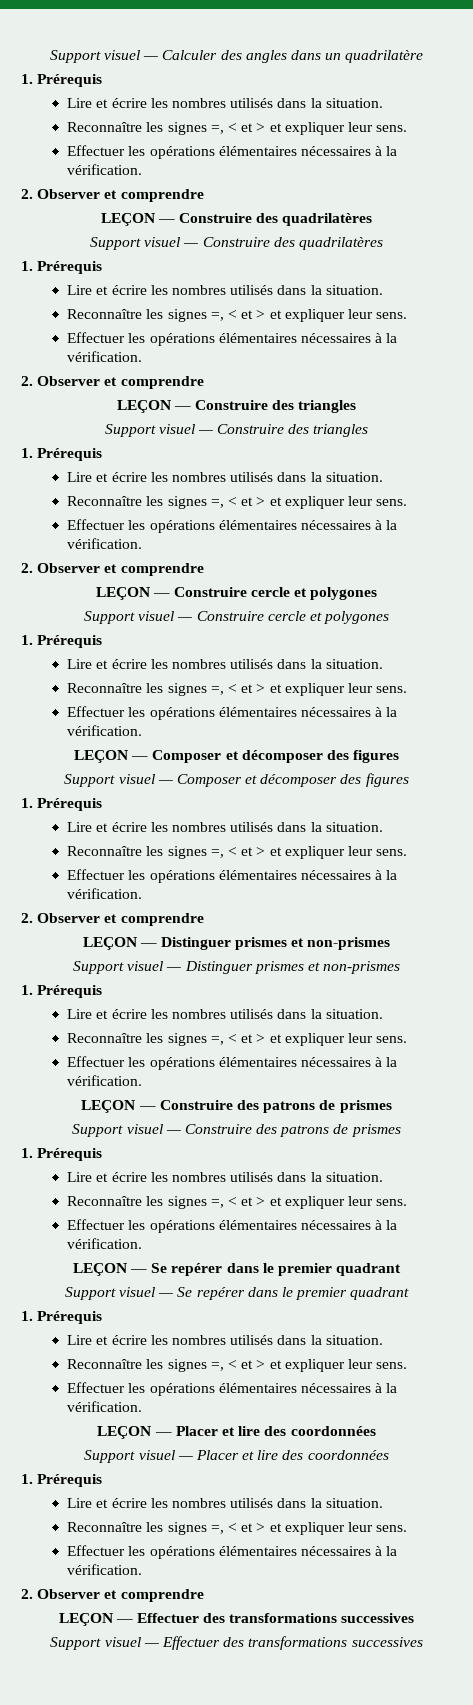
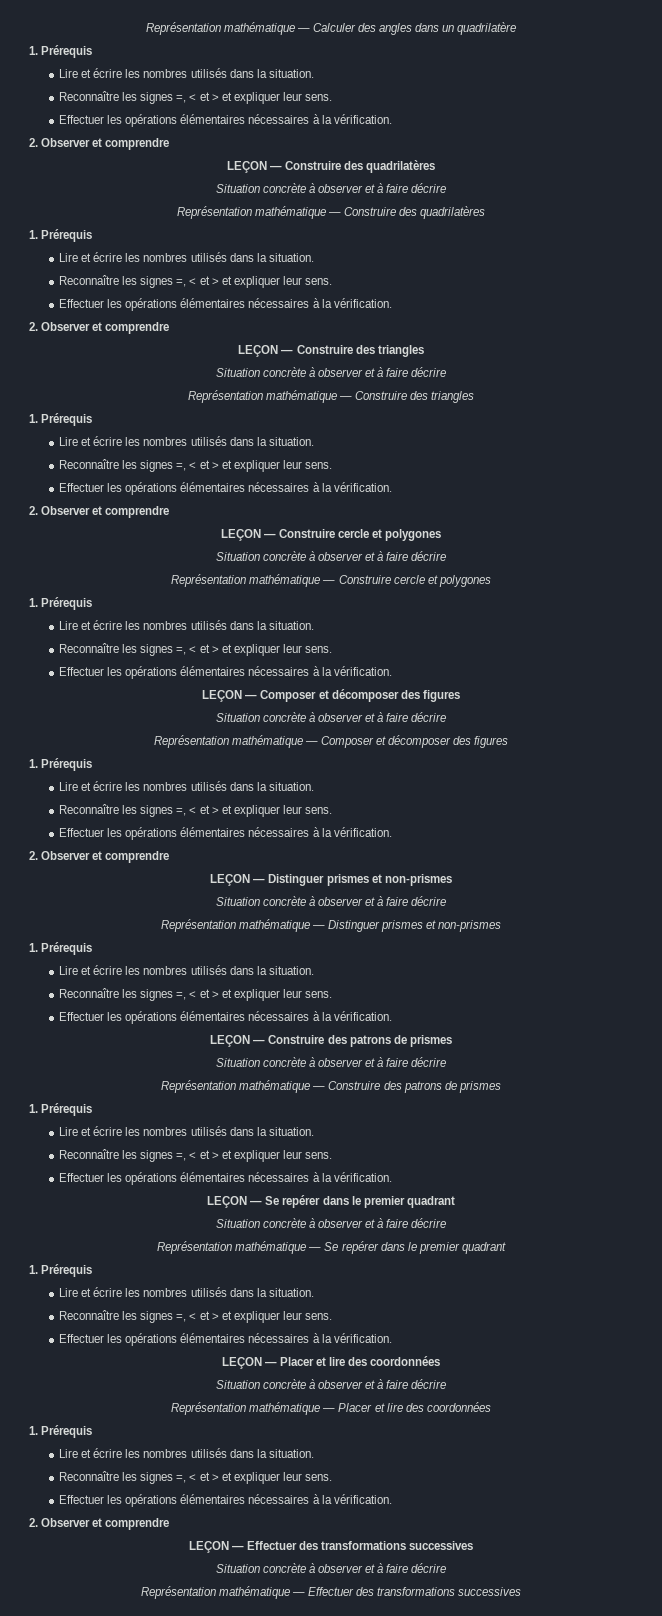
- Support visuel — Calculer des angles dans un quadrilatère
+ Représentation mathématique — Calculer des angles dans un quadrilatère
  LEÇON — Construire des quadrilatères
- Support visuel — Construire des quadrilatères
+ Situation concrète à observer et à faire décrire
+ Représentation mathématique — Construire des quadrilatères
  LEÇON — Construire des triangles
- Support visuel — Construire des triangles
+ Situation concrète à observer et à faire décrire
+ Représentation mathématique — Construire des triangles
  LEÇON — Construire cercle et polygones
- Support visuel — Construire cercle et polygones
+ Situation concrète à observer et à faire décrire
+ Représentation mathématique — Construire cercle et polygones
  LEÇON — Composer et décomposer des figures
- Support visuel — Composer et décomposer des figures
+ Situation concrète à observer et à faire décrire
+ Représentation mathématique — Composer et décomposer des figures
  LEÇON — Distinguer prismes et non-prismes
- Support visuel — Distinguer prismes et non-prismes
+ Situation concrète à observer et à faire décrire
+ Représentation mathématique — Distinguer prismes et non-prismes
  LEÇON — Construire des patrons de prismes
- Support visuel — Construire des patrons de prismes
+ Situation concrète à observer et à faire décrire
+ Représentation mathématique — Construire des patrons de prismes
  LEÇON — Se repérer dans le premier quadrant
- Support visuel — Se repérer dans le premier quadrant
+ Situation concrète à observer et à faire décrire
+ Représentation mathématique — Se repérer dans le premier quadrant
  LEÇON — Placer et lire des coordonnées
- Support visuel — Placer et lire des coordonnées
+ Situation concrète à observer et à faire décrire
+ Représentation mathématique — Placer et lire des coordonnées
  LEÇON — Effectuer des transformations successives
- Support visuel — Effectuer des transformations successives
+ Situation concrète à observer et à faire décrire
+ Représentation mathématique — Effectuer des transformations successives

